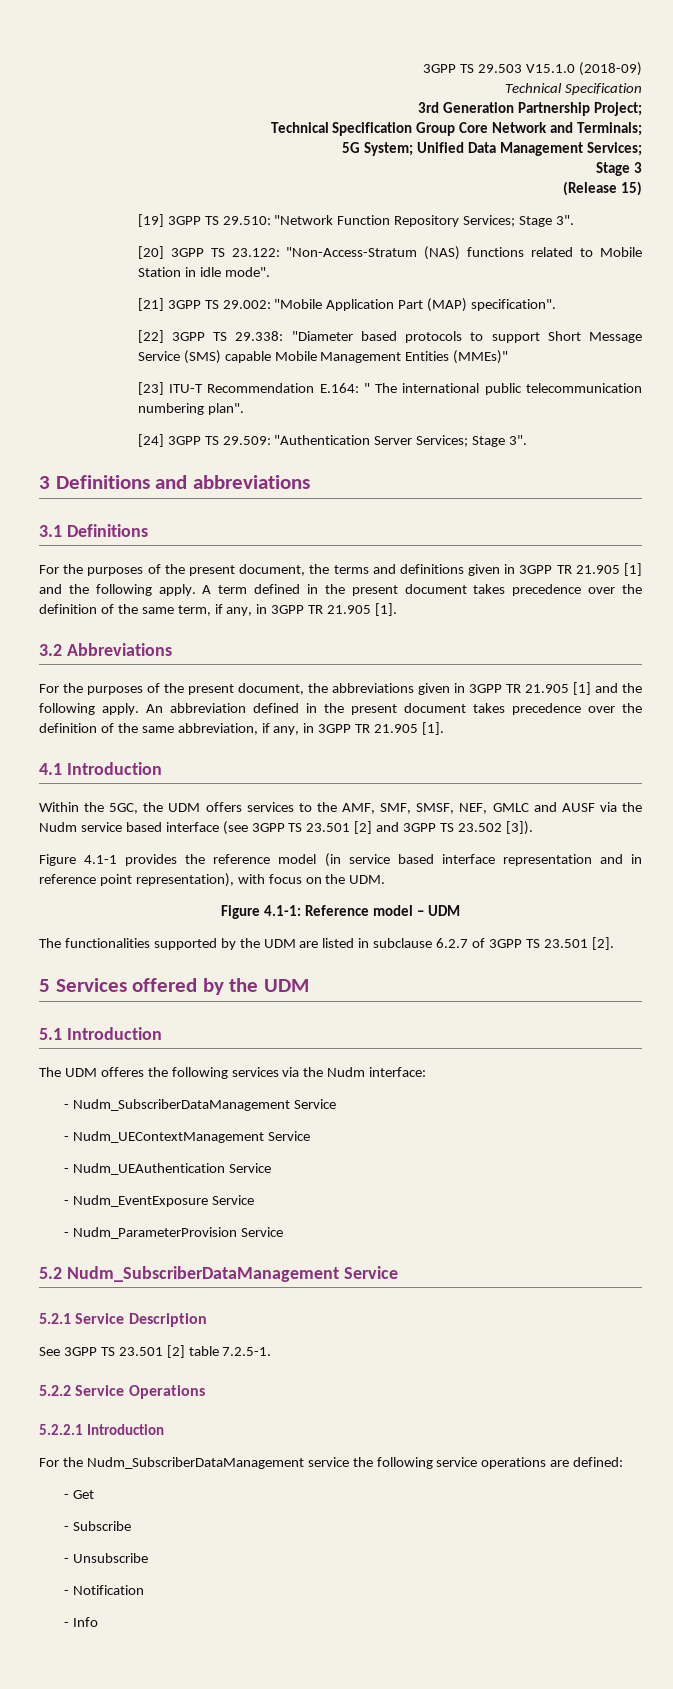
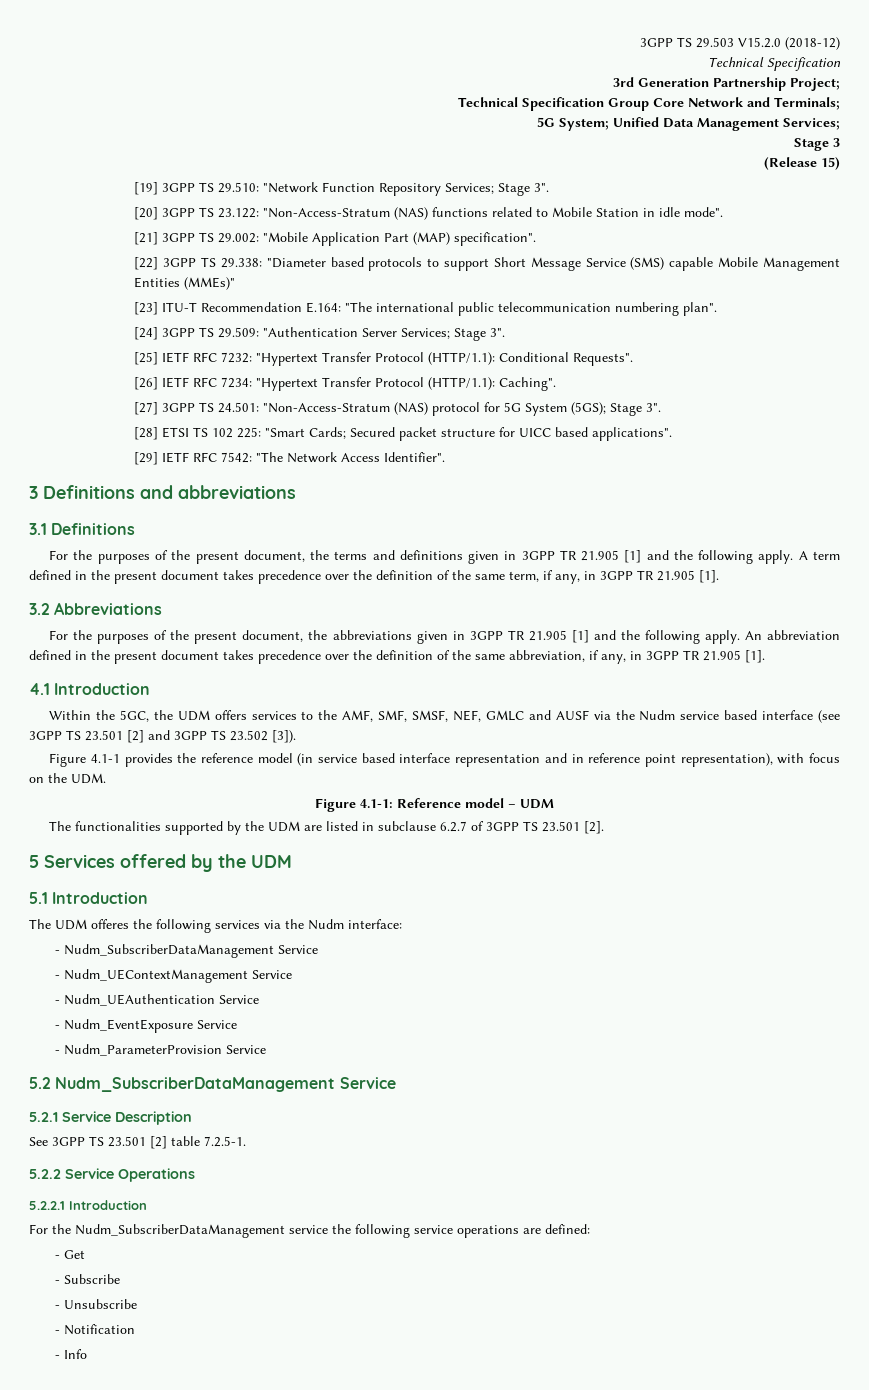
- 3GPP TS 29.503 V15.1.0 (2018-09)
+ 3GPP TS 29.503 V15.2.0 (2018-12)
- [23] ITU-T Recommendation E.164: " The international public telecommunication numbering plan".
+ [23] ITU-T Recommendation E.164: "The international public telecommunication numbering plan".
+ [25] IETF RFC 7232: "Hypertext Transfer Protocol (HTTP/1.1): Conditional Requests".
+ [26] IETF RFC 7234: "Hypertext Transfer Protocol (HTTP/1.1): Caching".
+ [27] 3GPP TS 24.501: "Non-Access-Stratum (NAS) protocol for 5G System (5GS); Stage 3".
+ [28] ETSI TS 102 225: "Smart Cards; Secured packet structure for UICC based applications".
+ [29] IETF RFC 7542: "The Network Access Identifier".

